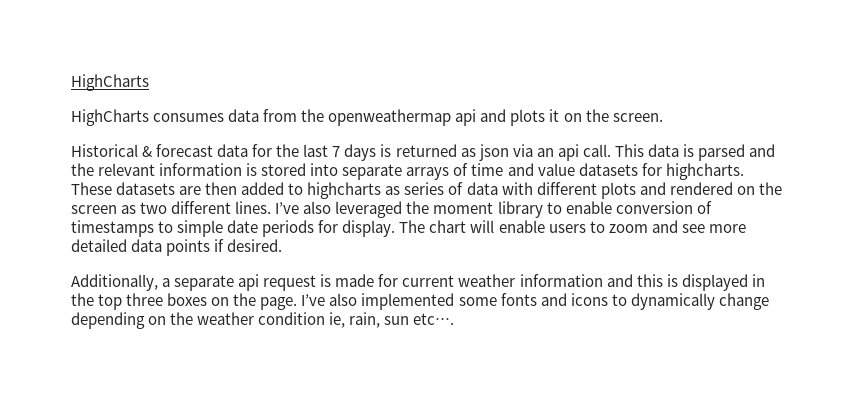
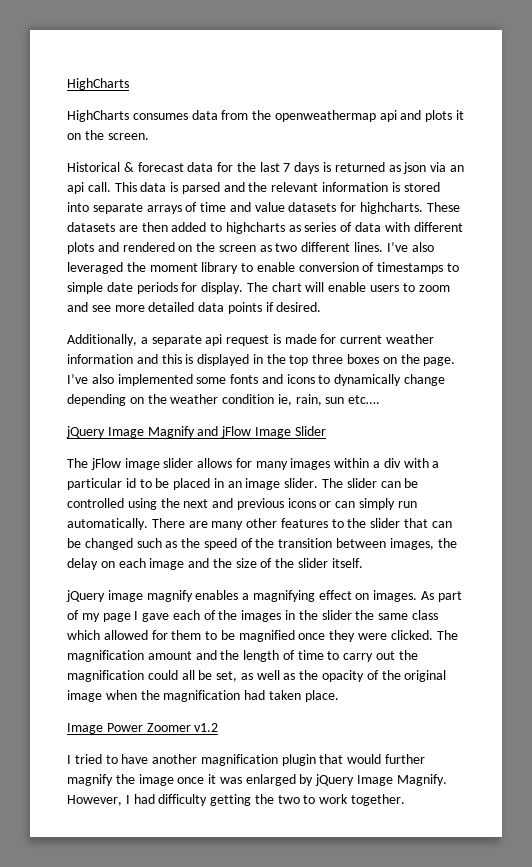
+ jQuery Image Magnify and jFlow Image Slider
+ The jFlow image slider allows for many images within a div with a particular id to be placed in an image slider. The slider can be controlled using the next and previous icons or can simply run automatically. There are many other features to the slider that can be changed such as the speed of the transition between images, the delay on each image and the size of the slider itself.
+ jQuery image magnify enables a magnifying effect on images. As part of my page I gave each of the images in the slider the same class which allowed for them to be magnified once they were clicked. The magnification amount and the length of time to carry out the magnification could all be set, as well as the opacity of the original image when the magnification had taken place.
+ Image Power Zoomer v1.2
+ I tried to have another magnification plugin that would further magnify the image once it was enlarged by jQuery Image Magnify. However, I had difficulty getting the two to work together.

